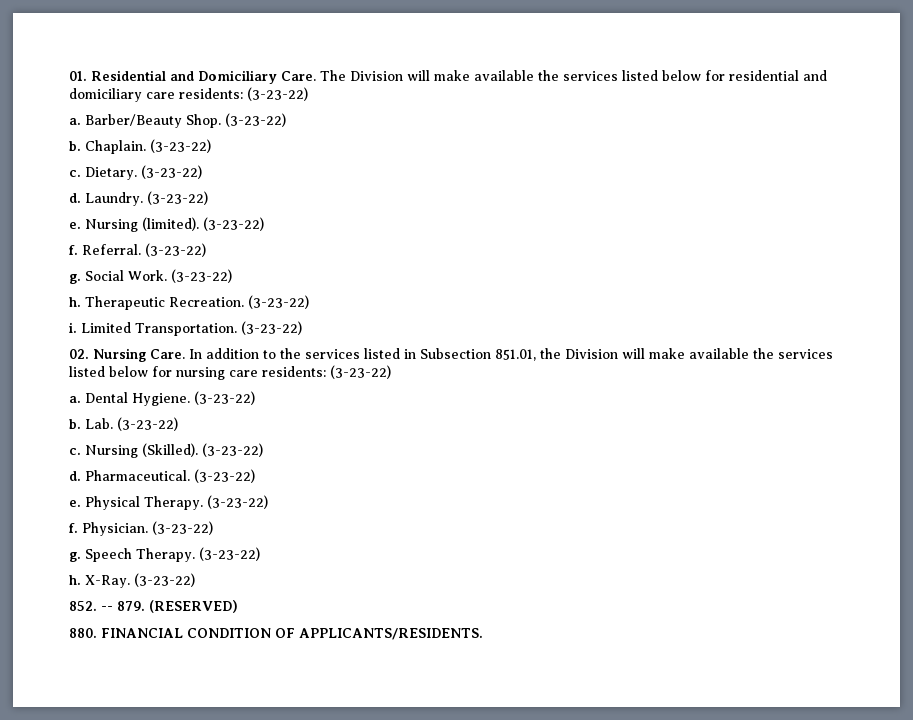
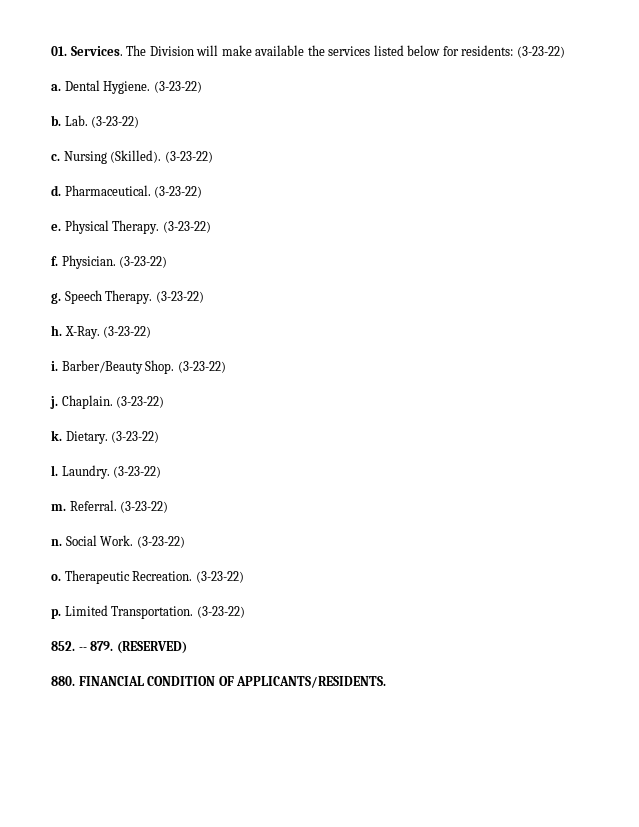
- 01. Residential and Domiciliary Care.
+ 01. Services.
- The Division will make available the services listed below for residential and domiciliary care residents: (3-23-22)
- a. Barber/Beauty Shop. (3-23-22)
- b. Chaplain. (3-23-22)
- c. Dietary. (3-23-22)
- d. Laundry. (3-23-22)
- e. Nursing (limited). (3-23-22)
- f. Referral. (3-23-22)
- g. Social Work. (3-23-22)
- h. Therapeutic Recreation. (3-23-22)
- i. Limited Transportation. (3-23-22)
- 02. Nursing Care. In addition to the services listed in Subsection 851.01, the Division will make available the services listed below for nursing care residents: (3-23-22)
+ The Division will make available the services listed below for residents: (3-23-22)
+ i. Barber/Beauty Shop. (3-23-22)
+ j. Chaplain. (3-23-22)
+ k. Dietary. (3-23-22)
+ l. Laundry. (3-23-22)
+ m. Referral. (3-23-22)
+ n. Social Work. (3-23-22)
+ o. Therapeutic Recreation. (3-23-22)
+ p. Limited Transportation. (3-23-22)

